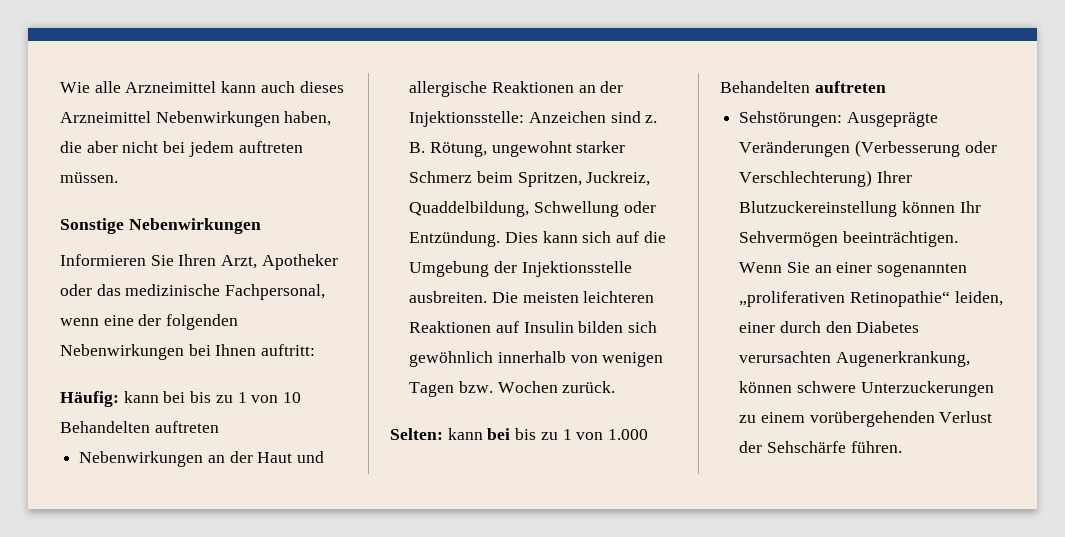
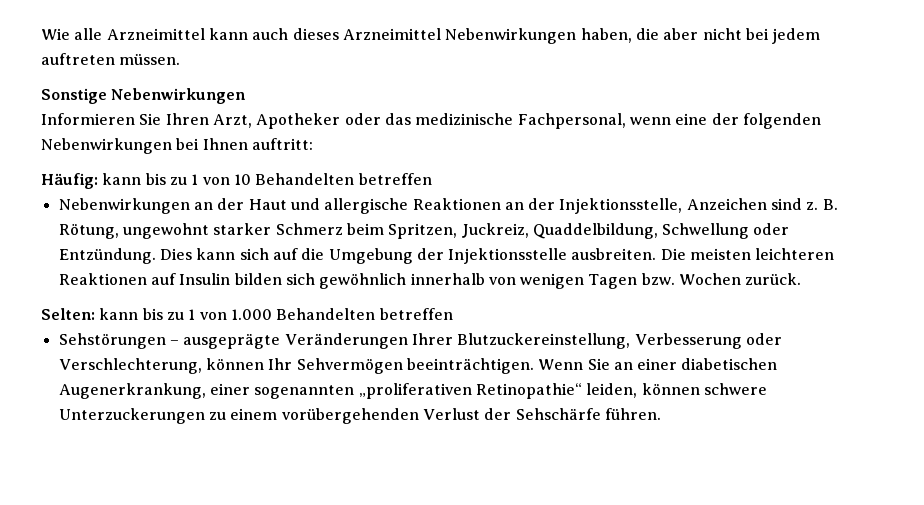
- Häufig: kann bei bis zu 1 von 10 Behandelten auftreten
+ Häufig: kann bis zu 1 von 10 Behandelten betreffen
- Nebenwirkungen an der Haut und allergische Reaktionen an der Injektionsstelle: Anzeichen sind z.
+ Nebenwirkungen an der Haut und allergische Reaktionen an der Injektionsstelle, Anzeichen sind z.
- Selten: kann bei bis zu 1 von 1.000 Behandelten auftreten
- Sehstörungen: Ausgeprägte Veränderungen (Verbesserung oder Verschlechterung) Ihrer Blutzuckereinstellung können Ihr Sehvermögen beeinträchtigen.
+ Selten: kann bis zu 1 von 1.000 Behandelten betreffen
+ Sehstörungen – ausgeprägte Veränderungen Ihrer Blutzuckereinstellung, Verbesserung oder Verschlechterung, können Ihr Sehvermögen beeinträchtigen.
- Wenn Sie an einer sogenannten „proliferativen Retinopathie“ leiden, einer durch den Diabetes verursachten Augenerkrankung, können schwere Unterzuckerungen zu einem vorübergehenden Verlust der Sehschärfe führen.
+ Wenn Sie an einer diabetischen Augenerkrankung, einer sogenannten „proliferativen Retinopathie“ leiden, können schwere Unterzuckerungen zu einem vorübergehenden Verlust der Sehschärfe führen.

